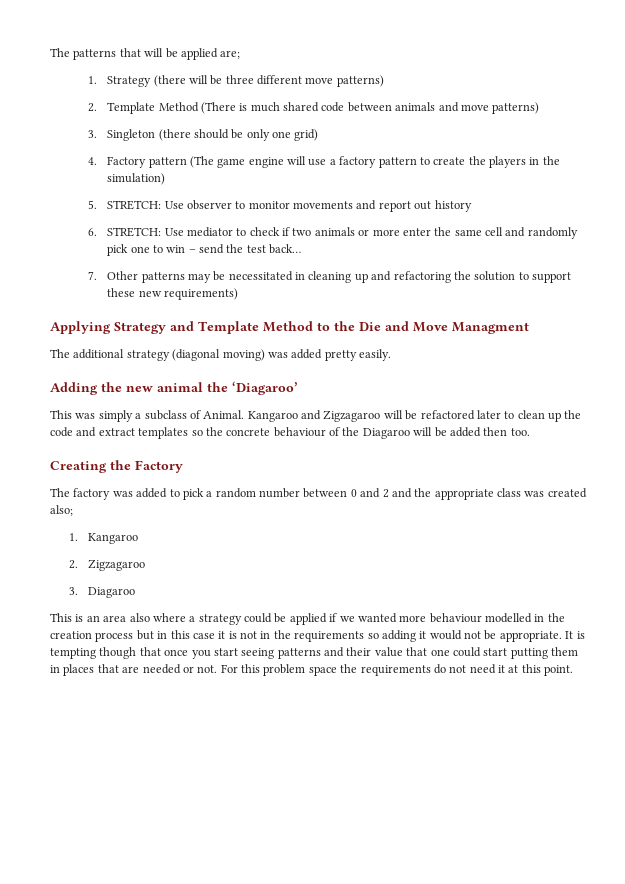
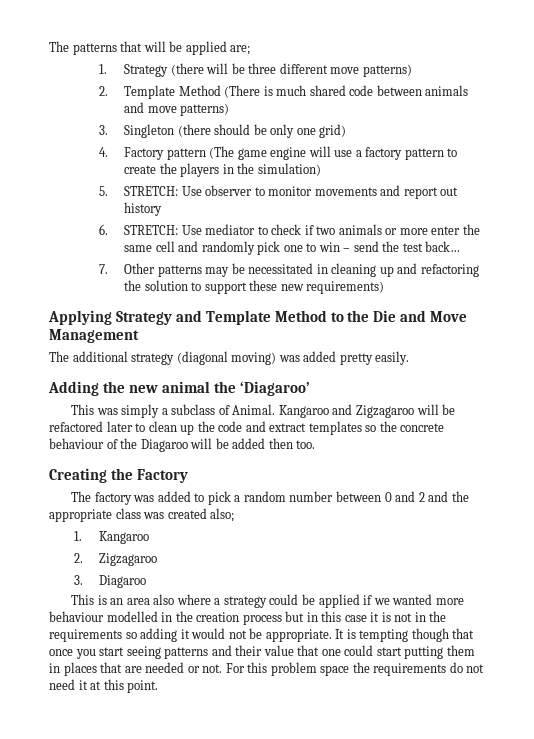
- Applying Strategy and Template Method to the Die and Move Managment
+ Applying Strategy and Template Method to the Die and Move Management

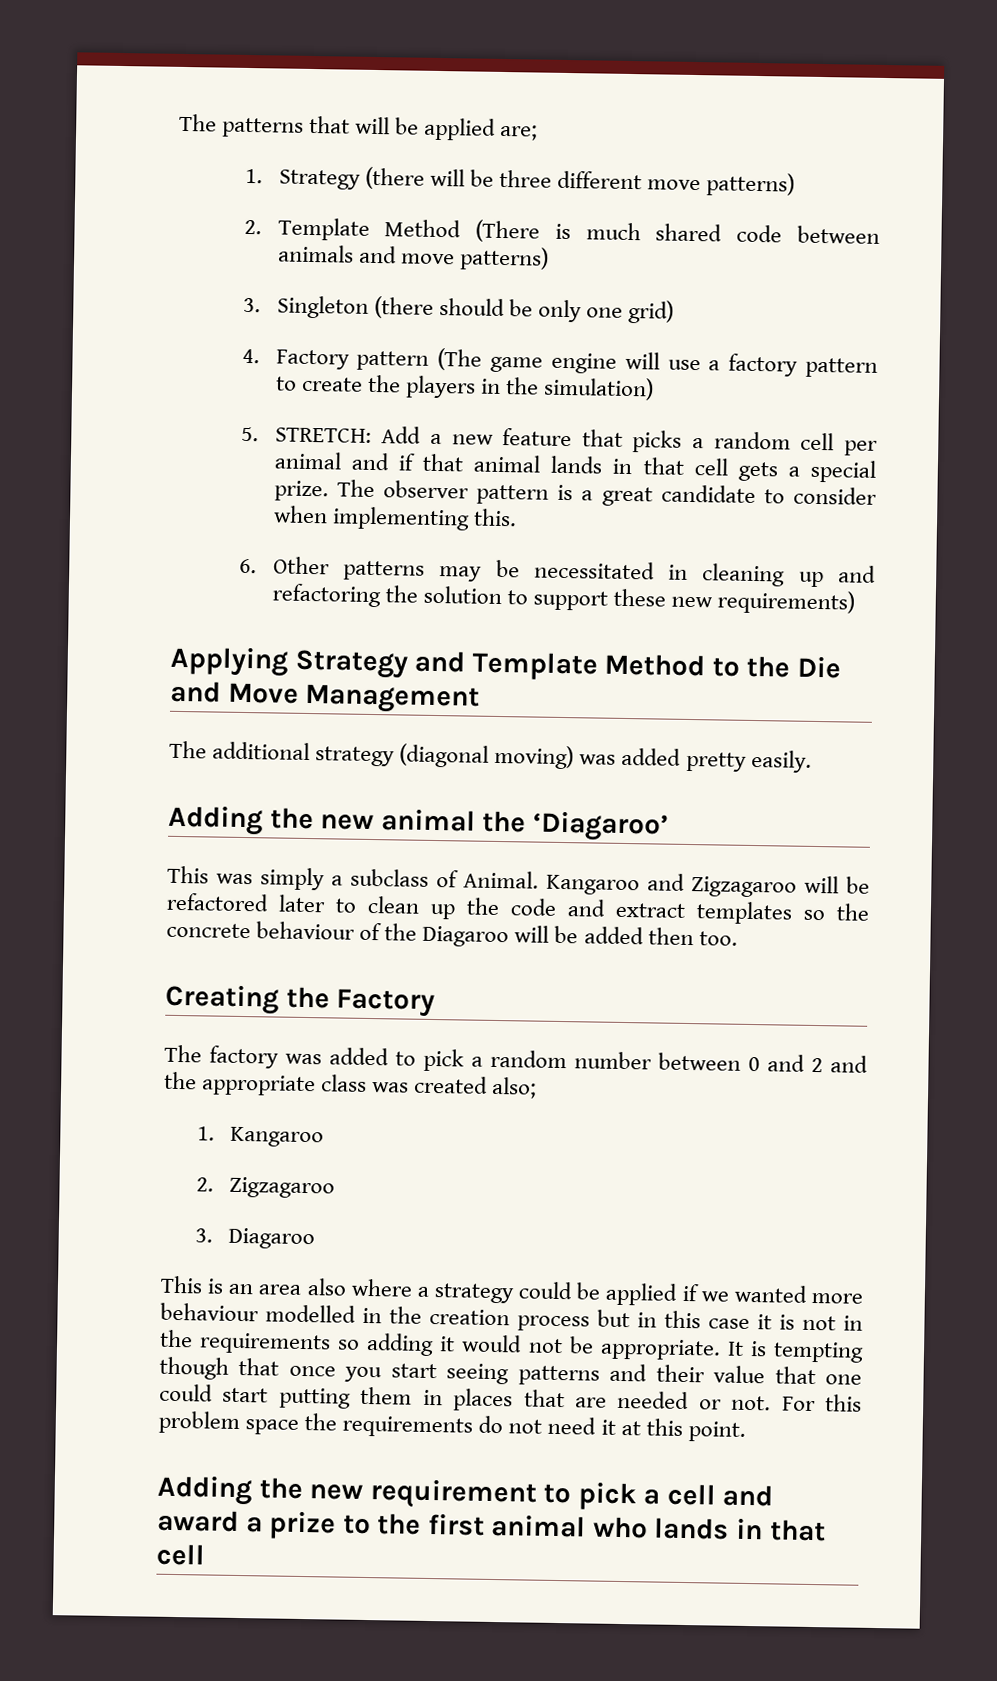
- 5. STRETCH: Use observer to monitor movements and report out history
- 6. STRETCH: Use mediator to check if two animals or more enter the same cell and randomly pick one to win – send the test back…
- 7. Other patterns may be necessitated in cleaning up and refactoring the solution to support these new requirements)
+ 5. STRETCH: Add a new feature that picks a random cell per animal and if that animal lands in that cell gets a special prize. The observer pattern is a great candidate to consider when implementing this.
+ 6. Other patterns may be necessitated in cleaning up and refactoring the solution to support these new requirements)
+ Adding the new requirement to pick a cell and award a prize to the first animal who lands in that cell

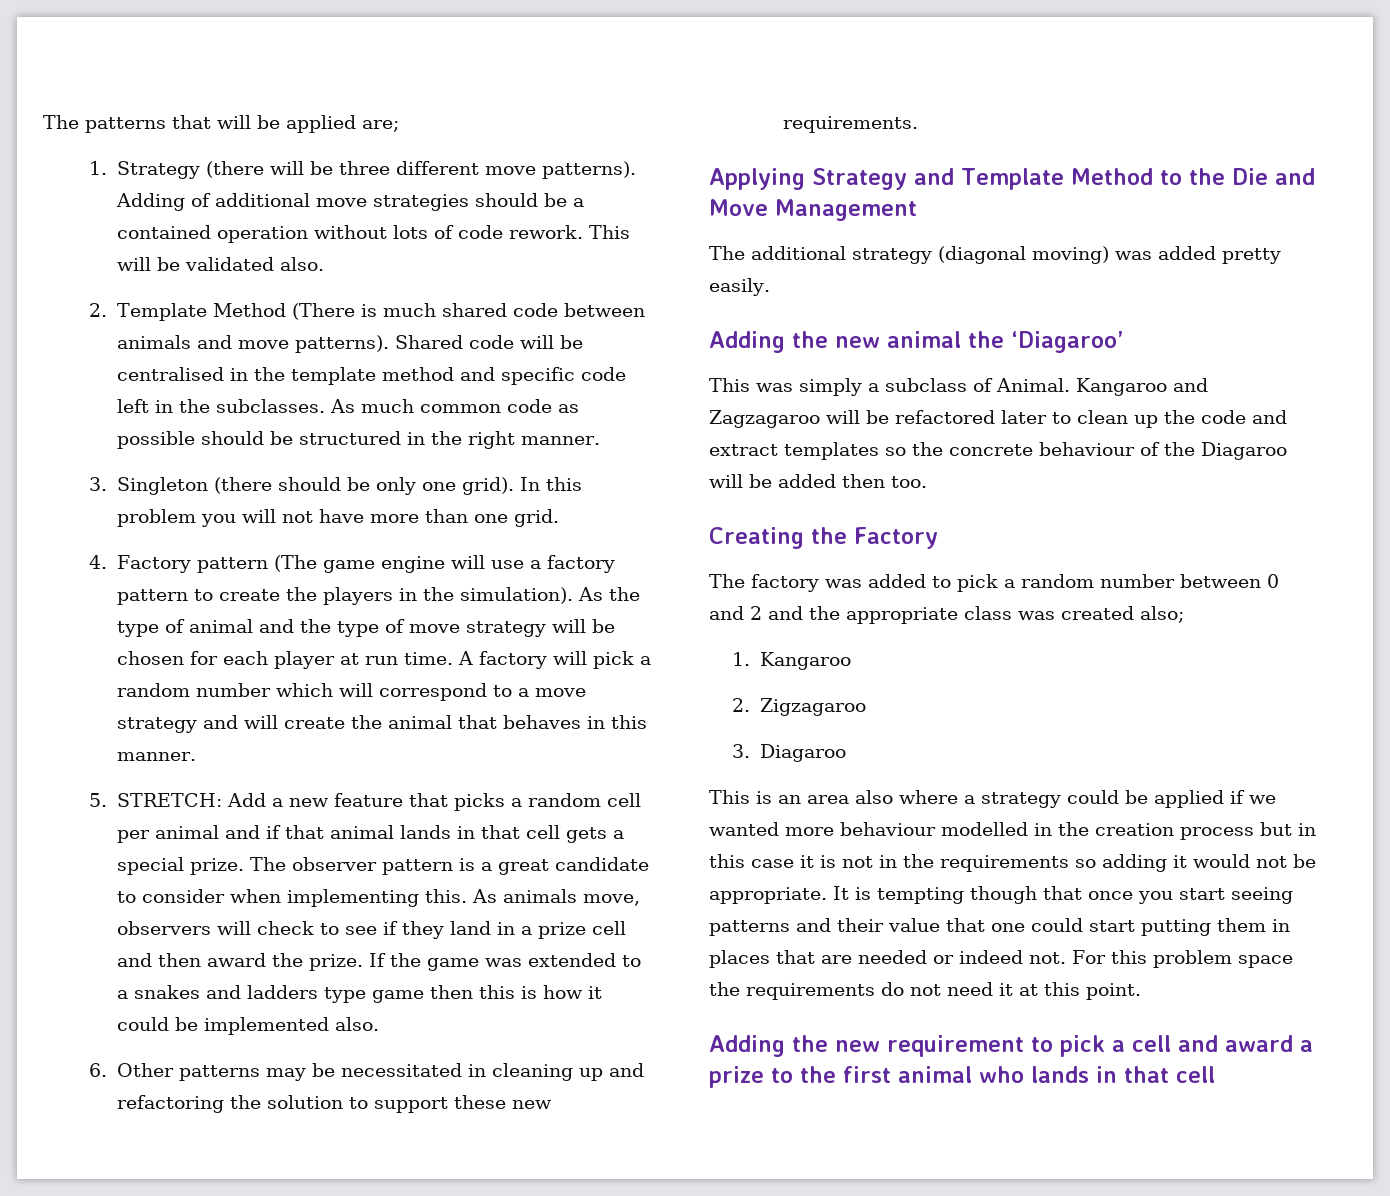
- 1. Strategy (there will be three different move patterns)
+ 1. Strategy (there will be three different move patterns). Adding of additional move strategies should be a contained operation without lots of code rework. This will be validated also.
- 2. Template Method (There is much shared code between animals and move patterns)
+ 2. Template Method (There is much shared code between animals and move patterns). Shared code will be centralised in the template method and specific code left in the subclasses. As much common code as possible should be structured in the right manner.
- 3. Singleton (there should be only one grid)
+ 3. Singleton (there should be only one grid). In this problem you will not have more than one grid.
- 4. Factory pattern (The game engine will use a factory pattern to create the players in the simulation)
+ 4. Factory pattern (The game engine will use a factory pattern to create the players in the simulation). As the type of animal and the type of move strategy will be chosen for each player at run time. A factory will pick a random number which will correspond to a move strategy and will create the animal that behaves in this manner.
+ As animals move, observers will check to see if they land in a prize cell and then award the prize. If the game was extended to a snakes and ladders type game then this is how it could be implemented also.
- 6. Other patterns may be necessitated in cleaning up and refactoring the solution to support these new requirements)
+ 6. Other patterns may be necessitated in cleaning up and refactoring the solution to support these new requirements.
- Kangaroo and Zigzagaroo will be refactored later to clean up the code and extract templates so the concrete behaviour of the Diagaroo will be added then too.
+ Kangaroo and Zagzagaroo will be refactored later to clean up the code and extract templates so the concrete behaviour of the Diagaroo will be added then too.
- It is tempting though that once you start seeing patterns and their value that one could start putting them in places that are needed or not.
+ It is tempting though that once you start seeing patterns and their value that one could start putting them in places that are needed or indeed not.

